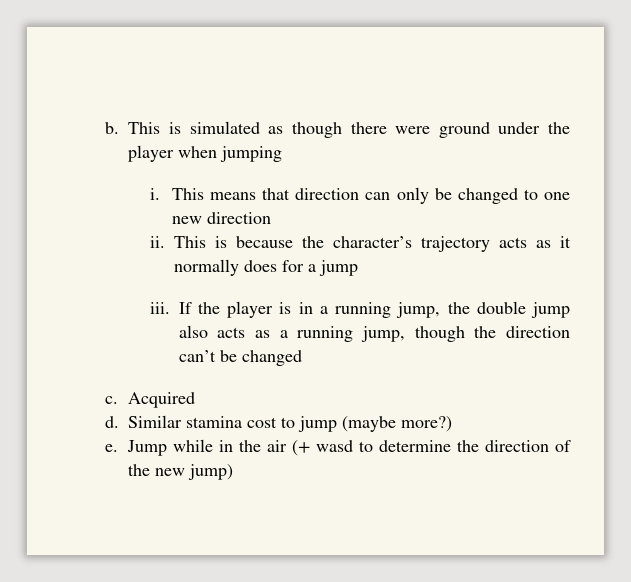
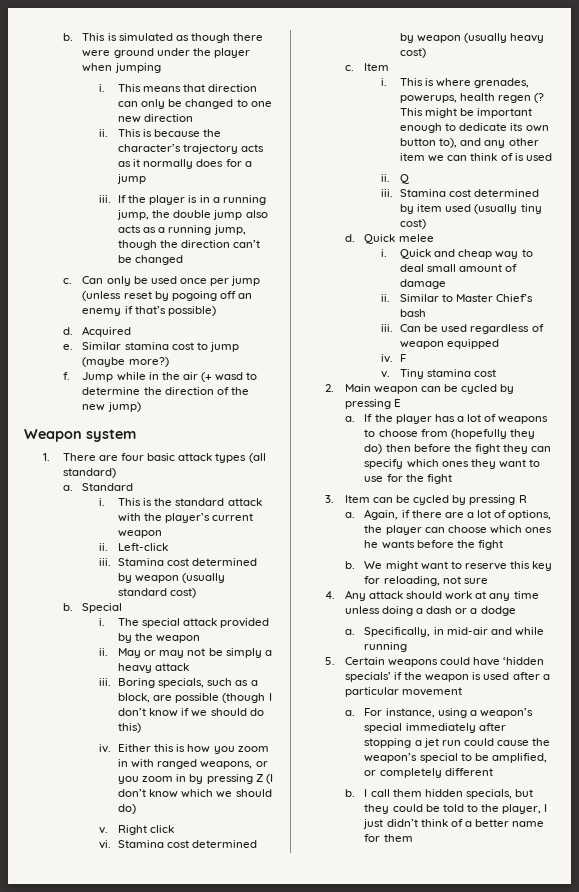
+ Can only be used once per jump (unless reset by pogoing off an enemy if that’s possible)
+ d.
- d.
+ e.
- e.
+ f.
+ Weapon system
+ 1. There are four basic attack types (all standard)
+ a. Standard
+ i. This is the standard attack with the player’s current weapon
+ ii. Left-click
+ iii. Stamina cost determined by weapon (usually standard cost)
+ b. Special
+ i. The special attack provided by the weapon
+ ii. May or may not be simply a heavy attack
+ iii. Boring specials, such as a block, are possible (though I don’t know if we should do this)
+ iv. Either this is how you zoom in with ranged weapons, or you zoom in by pressing Z (I don’t know which we should do)
+ v. Right click
+ vi. Stamina cost determined by weapon (usually heavy cost)
+ c. Item
+ i. This is where grenades, powerups, health regen (? This might be important enough to dedicate its own button to), and any other item we can think of is used
+ ii. Q
+ iii. Stamina cost determined by item used (usually tiny cost)
+ d. Quick melee
+ i. Quick and cheap way to deal small amount of damage
+ ii. Similar to Master Chief’s bash
+ iii. Can be used regardless of weapon equipped
+ iv. F
+ v. Tiny stamina cost
+ 2. Main weapon can be cycled by pressing E
+ a. If the player has a lot of weapons to choose from (hopefully they do) then before the fight they can specify which ones they want to use for the fight
+ 3. Item can be cycled by pressing R
+ a. Again, if there are a lot of options, the player can choose which ones he wants before the fight
+ b. We might want to reserve this key for reloading, not sure
+ 4. Any attack should work at any time unless doing a dash or a dodge
+ a. Specifically, in mid-air and while running
+ 5. Certain weapons could have ‘hidden specials’ if the weapon is used after a particular movement
+ a. For instance, using a weapon’s special immediately after stopping a jet run could cause the weapon’s special to be amplified, or completely different
+ b. I call them hidden specials, but they could be told to the player, I just didn’t think of a better name for them

